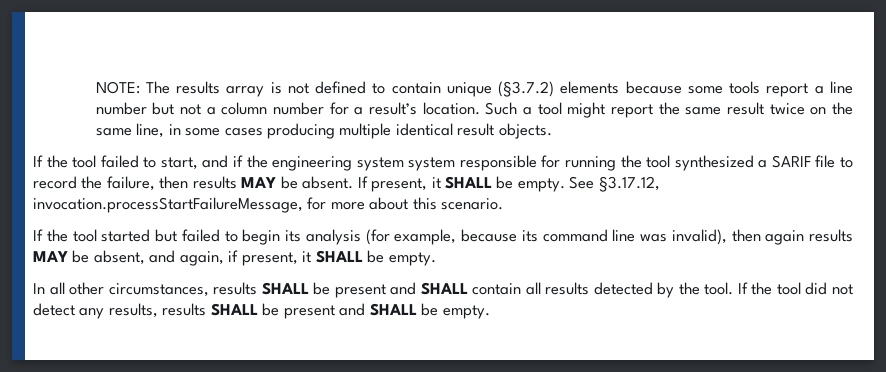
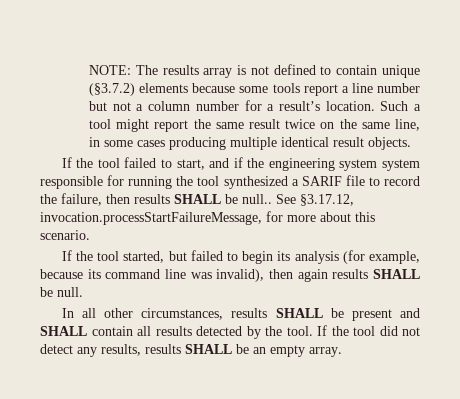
- If the tool failed to start, and if the engineering system system responsible for running the tool synthesized a SARIF file to record the failure, then results MAY be absent. If present, it SHALL be empty.
+ If the tool failed to start, and if the engineering system system responsible for running the tool synthesized a SARIF file to record the failure, then results SHALL be null..
- If the tool started but failed to begin its analysis (for example, because its command line was invalid), then again results MAY be absent, and again, if present, it SHALL be empty.
+ If the tool started, but failed to begin its analysis (for example, because its command line was invalid), then again results SHALL be null.
- If the tool did not detect any results, results SHALL be present and SHALL be empty.
+ If the tool did not detect any results, results SHALL be an empty array.

